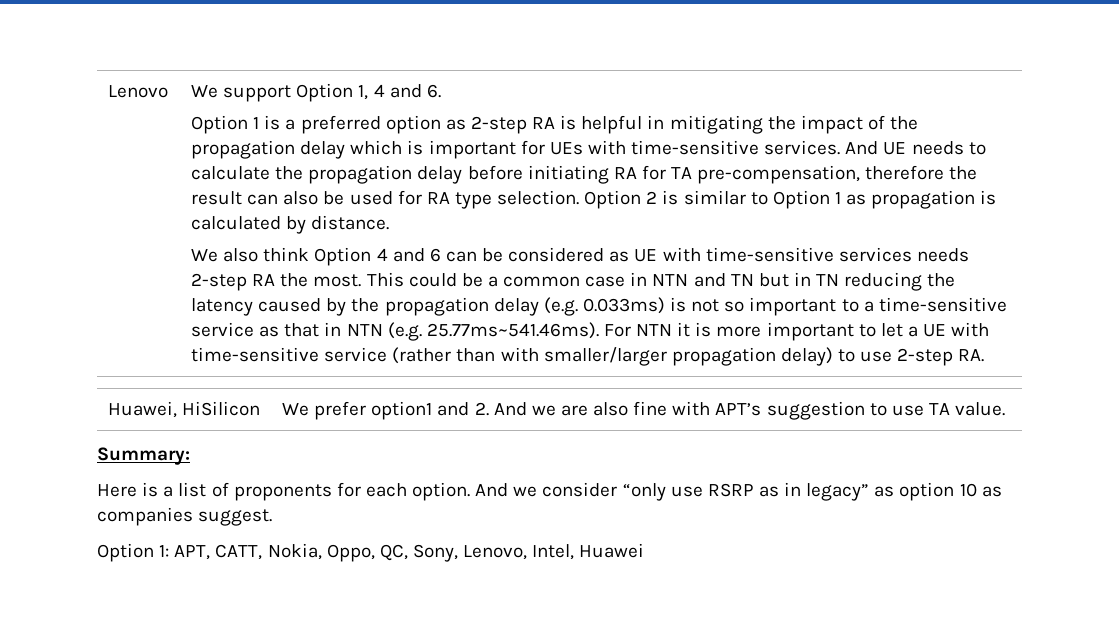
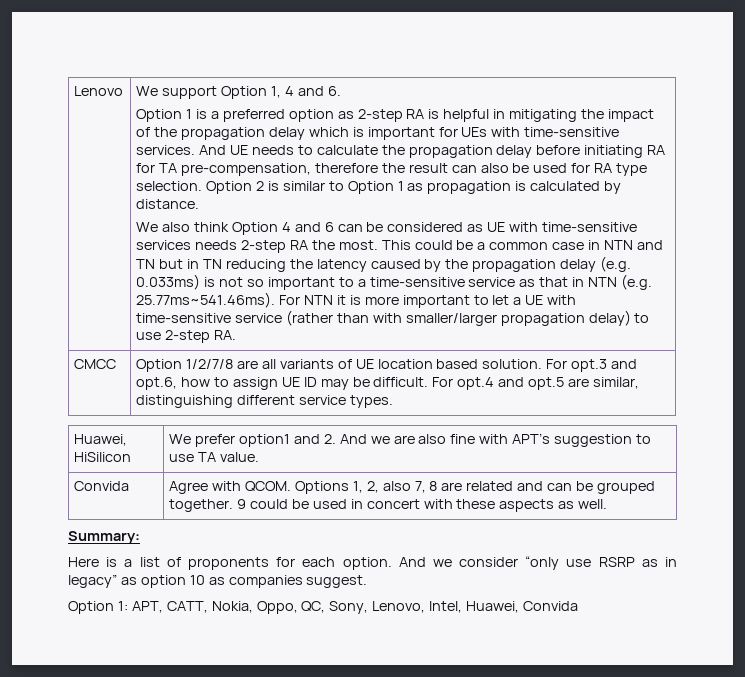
+ CMCC | Option 1/2/7/8 are all variants of UE location based solution. For opt.3 and opt.6, how to assign UE ID may be difficult. For opt.4 and opt.5 are similar, distinguishing different service types.
+ Convida | Agree with QCOM. Options 1, 2, also 7, 8 are related and can be grouped together. 9 could be used in concert with these aspects as well.
- Option 1: APT, CATT, Nokia, Oppo, QC, Sony, Lenovo, Intel, Huawei
+ Option 1: APT, CATT, Nokia, Oppo, QC, Sony, Lenovo, Intel, Huawei, Convida

